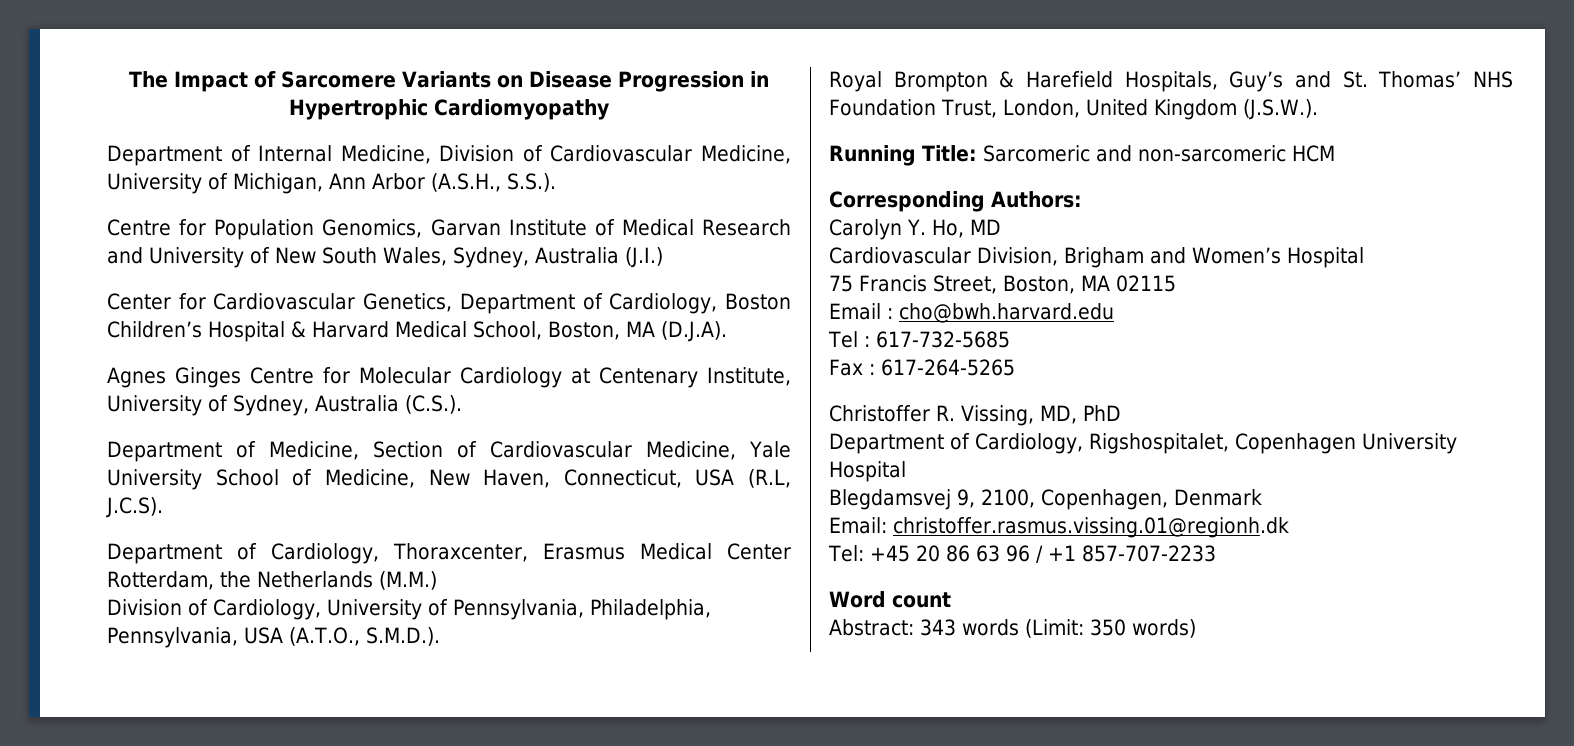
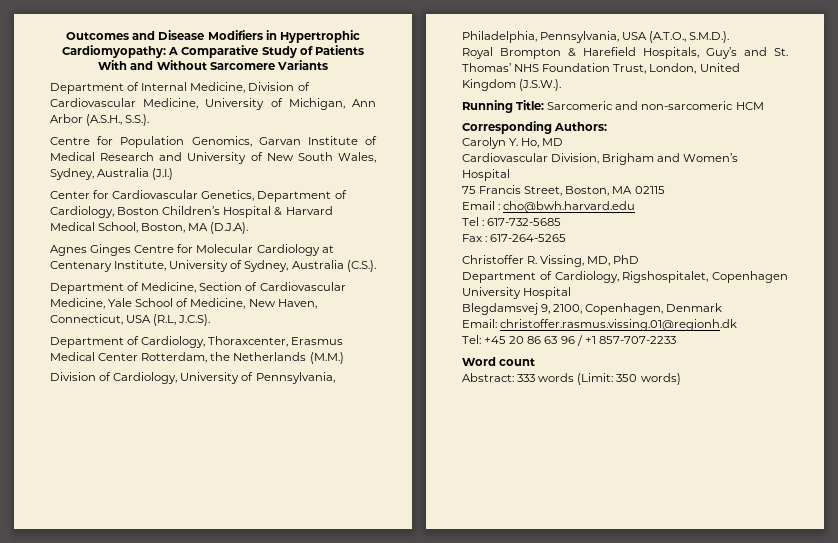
- The Impact of Sarcomere Variants on Disease Progression in Hypertrophic Cardiomyopathy
+ Outcomes and Disease Modifiers in Hypertrophic Cardiomyopathy: A Comparative Study of Patients With and Without Sarcomere Variants
- Department of Medicine, Section of Cardiovascular Medicine, Yale University School of Medicine, New Haven, Connecticut, USA (R.L, J.C.S).
+ Department of Medicine, Section of Cardiovascular Medicine, Yale School of Medicine, New Haven, Connecticut, USA (R.L, J.C.S).
- Abstract: 343 words (Limit: 350 words)
+ Abstract: 333 words (Limit: 350 words)

